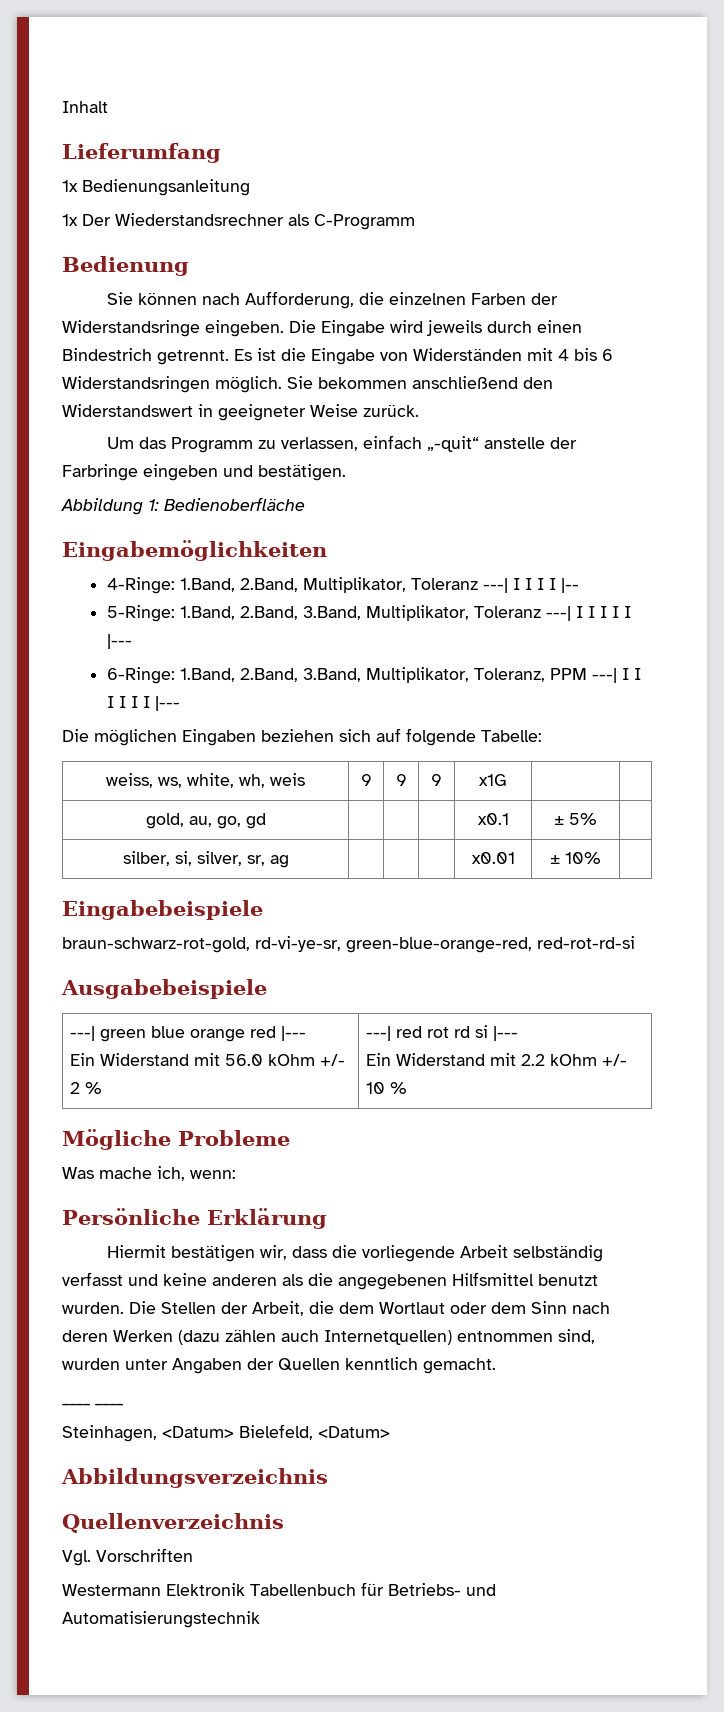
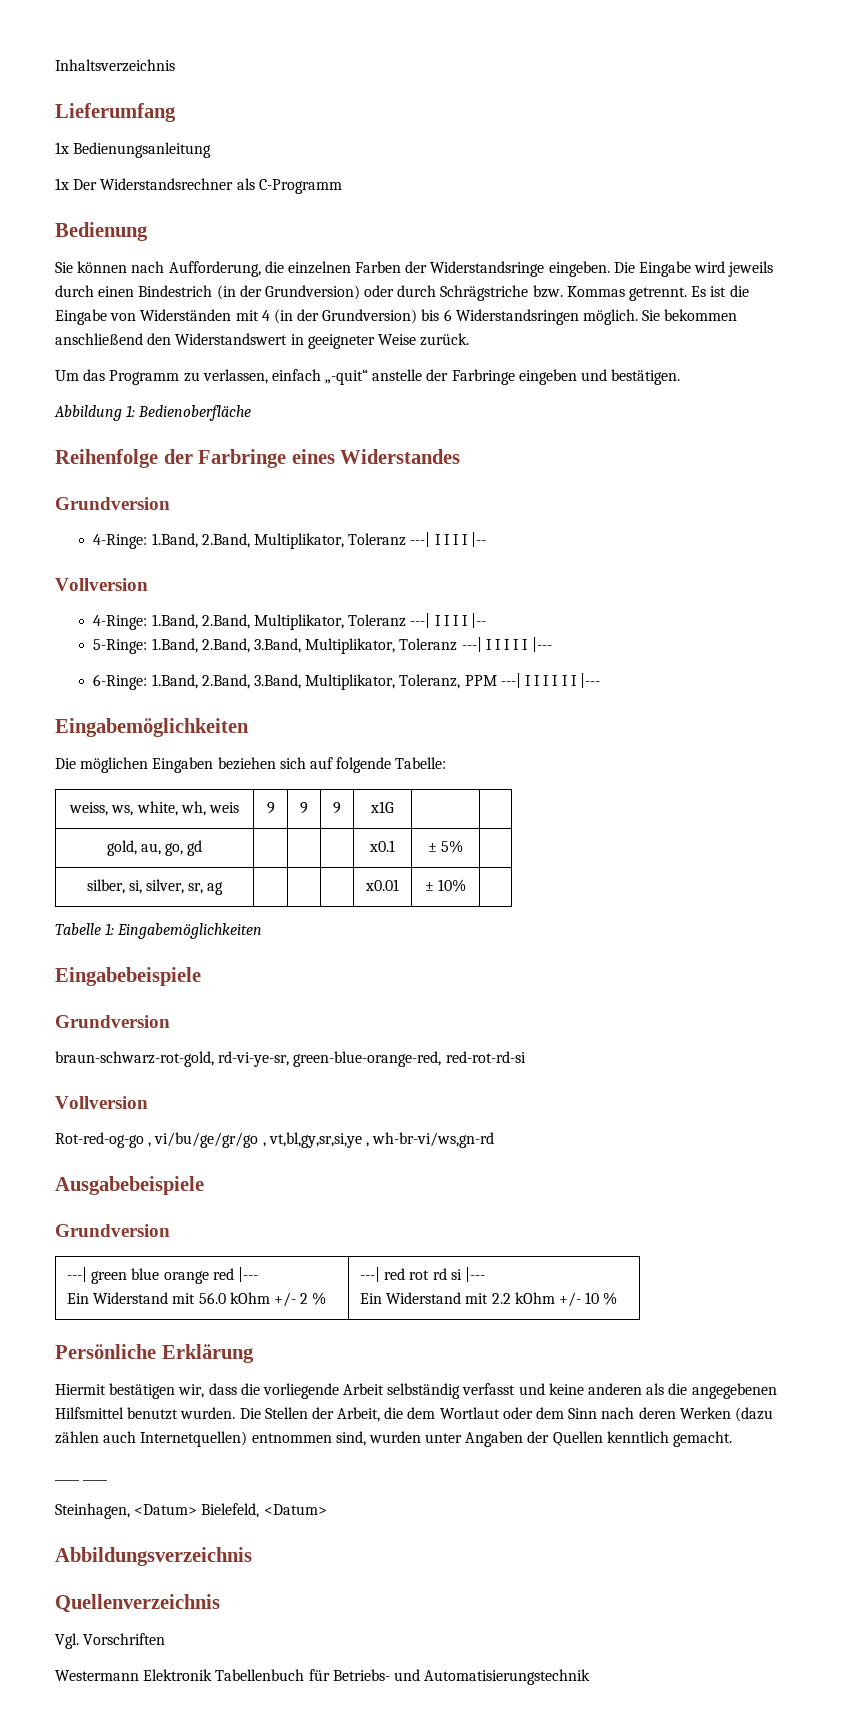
- Inhalt
+ Inhaltsverzeichnis
- 1x Der Wiederstandsrechner als C-Programm
+ 1x Der Widerstandsrechner als C-Programm
- Die Eingabe wird jeweils durch einen Bindestrich getrennt.
+ Die Eingabe wird jeweils durch einen Bindestrich (in der Grundversion) oder durch Schrägstriche bzw. Kommas getrennt.
- Es ist die Eingabe von Widerständen mit 4 bis 6 Widerstandsringen möglich.
+ Es ist die Eingabe von Widerständen mit 4 (in der Grundversion) bis 6 Widerstandsringen möglich.
- Eingabemöglichkeiten
+ Reihenfolge der Farbringe eines Widerstandes
+ Grundversion
+ 4-Ringe: 1.Band, 2.Band, Multiplikator, Toleranz ---| I I I I |--
+ Vollversion
  6-Ringe: 1.Band, 2.Band, 3.Band, Multiplikator, Toleranz, PPM ---| I I I I I I |---
+ Eingabemöglichkeiten
+ Tabelle 1: Eingabemöglichkeiten
  Eingabebeispiele
+ Grundversion
  braun-schwarz-rot-gold, rd-vi-ye-sr, green-blue-orange-red, red-rot-rd-si
+ Vollversion
+ Rot-red-og-go , vi/bu/ge/gr/go , vt,bl,gy,sr,si,ye , wh-br-vi/ws,gn-rd
  Ausgabebeispiele
+ Grundversion
- Mögliche Probleme
- Was mache ich, wenn:

